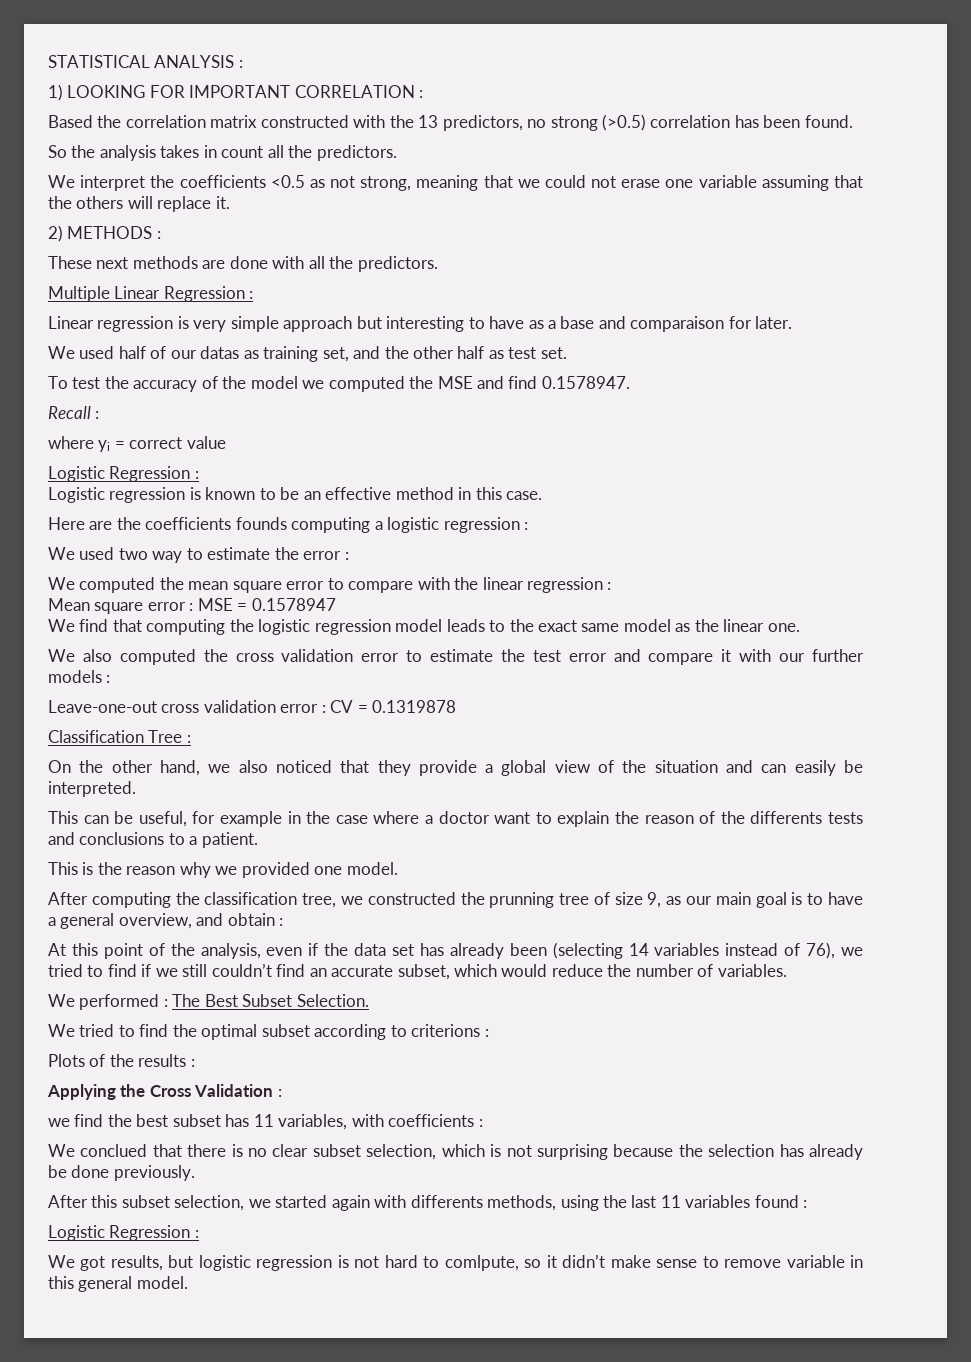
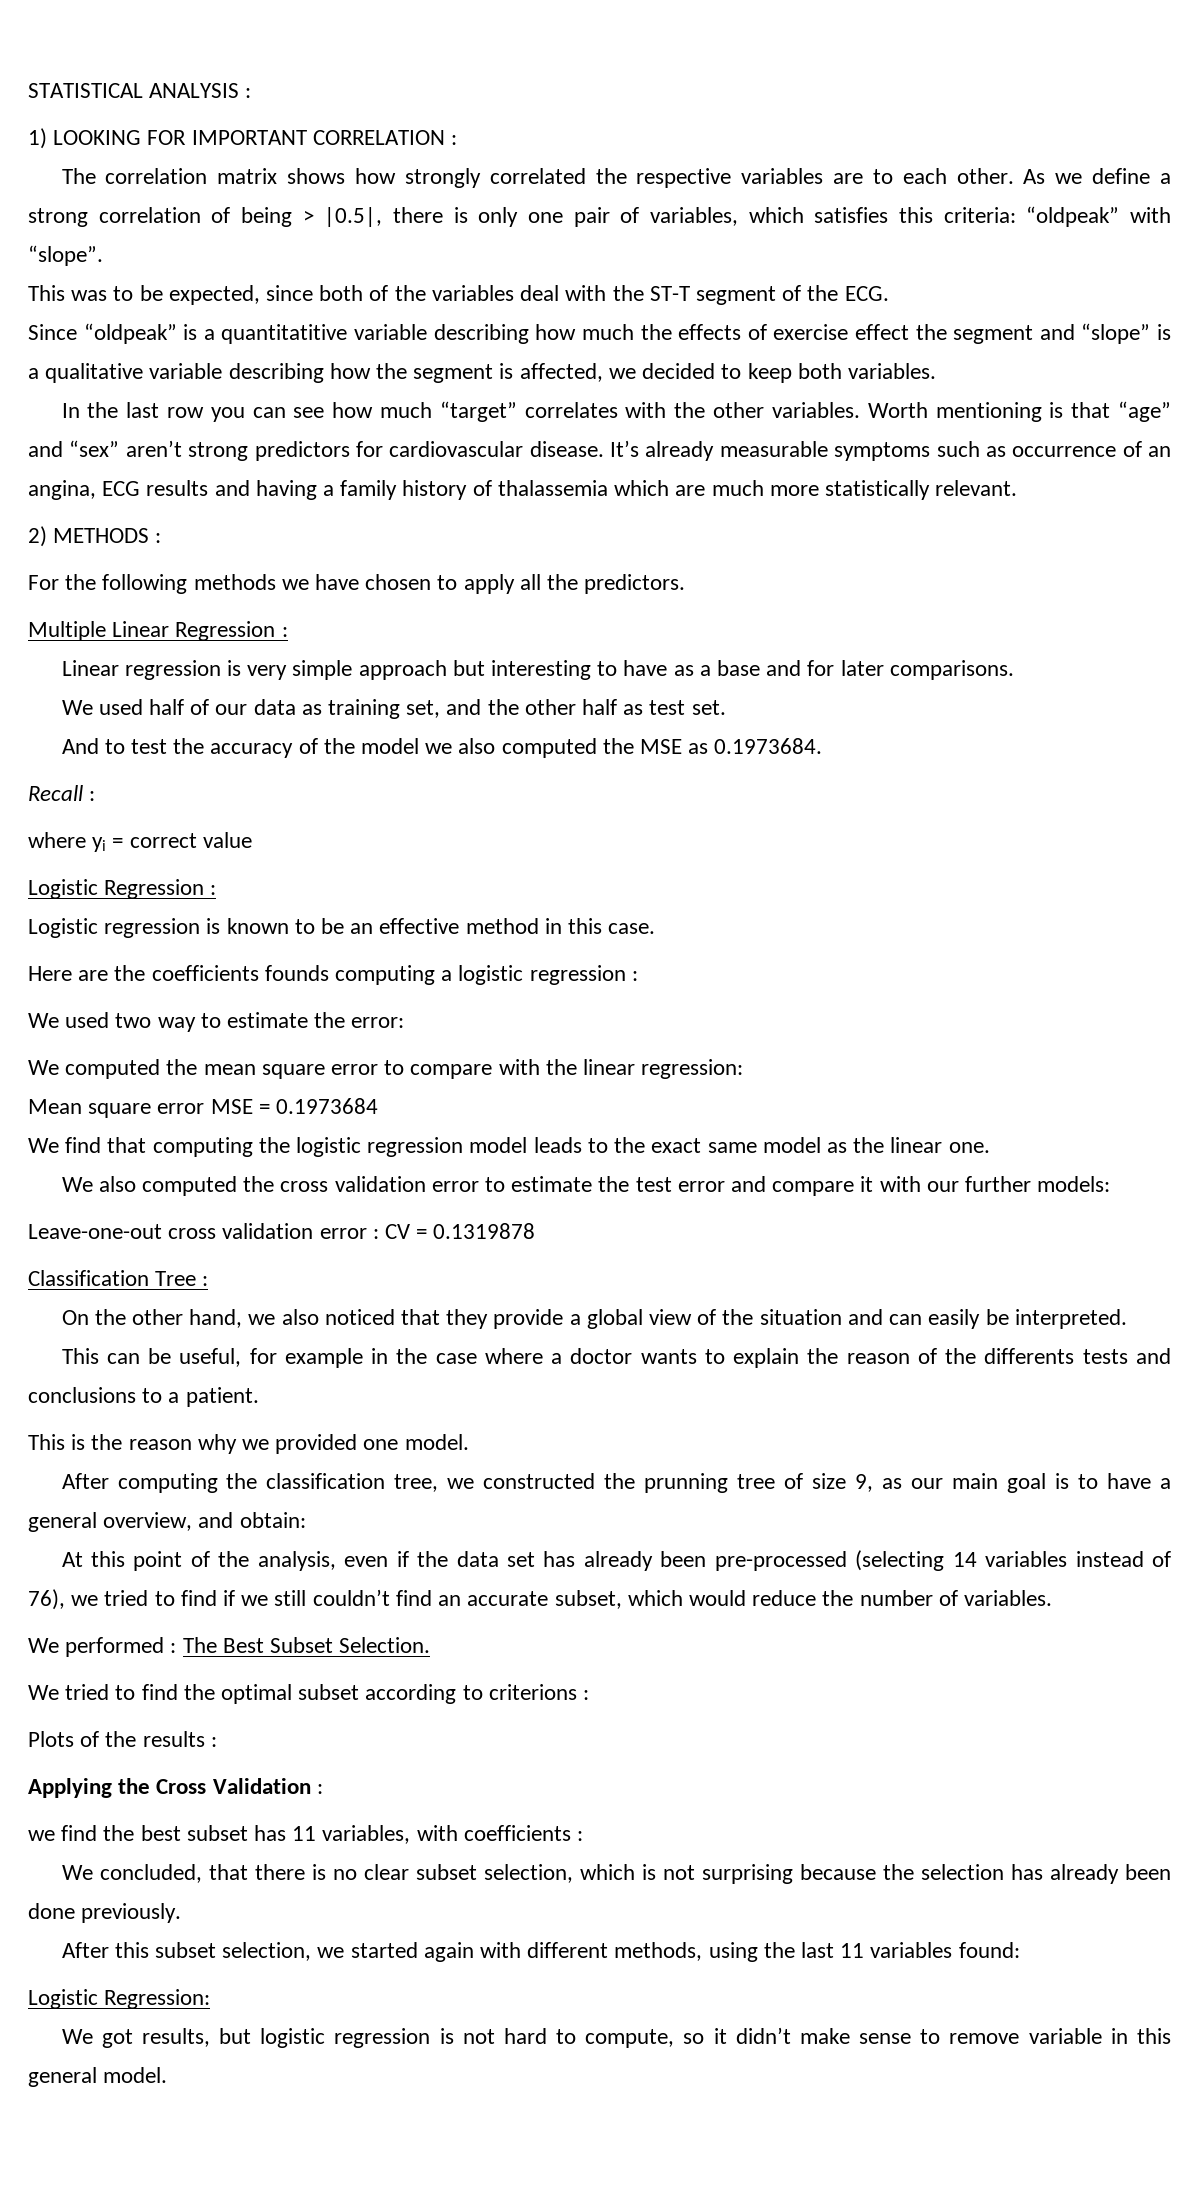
- Based the correlation matrix constructed with the 13 predictors, no strong (>0.5) correlation has been found.
- So the analysis takes in count all the predictors.
- We interpret the coefficients <0.5 as not strong, meaning that we could not erase one variable assuming that the others will replace it.
+ The correlation matrix shows how strongly correlated the respective variables are to each other. As we define a strong correlation of being > |0.5|, there is only one pair of variables, which satisfies this criteria: “oldpeak” with “slope”.
+ This was to be expected, since both of the variables deal with the ST-T segment of the ECG.
+ Since “oldpeak” is a quantitatitive variable describing how much the effects of exercise effect the segment and “slope” is a qualitative variable describing how the segment is affected, we decided to keep both variables.
+ In the last row you can see how much “target” correlates with the other variables. Worth mentioning is that “age” and “sex” aren’t strong predictors for cardiovascular disease. It’s already measurable symptoms such as occurrence of an angina, ECG results and having a family history of thalassemia which are much more statistically relevant.
  2) METHODS :
- These next methods are done with all the predictors.
+ For the following methods we have chosen to apply all the predictors.
- Linear regression is very simple approach but interesting to have as a base and comparaison for later.
+ Linear regression is very simple approach but interesting to have as a base and for later comparisons.
- We used half of our datas as training set, and the other half as test set.
+ We used half of our data as training set, and the other half as test set.
- To test the accuracy of the model we computed the MSE and find 0.1578947.
+ And to test the accuracy of the model we also computed the MSE as 0.1973684.
- We used two way to estimate the error :
+ We used two way to estimate the error:
- We computed the mean square error to compare with the linear regression :
+ We computed the mean square error to compare with the linear regression:
- Mean square error : MSE = 0.1578947
+ Mean square error MSE = 0.1973684
- We also computed the cross validation error to estimate the test error and compare it with our further models :
+ We also computed the cross validation error to estimate the test error and compare it with our further models:
- This can be useful, for example in the case where a doctor want to explain the reason of the differents tests and conclusions to a patient.
+ This can be useful, for example in the case where a doctor wants to explain the reason of the differents tests and conclusions to a patient.
- After computing the classification tree, we constructed the prunning tree of size 9, as our main goal is to have a general overview, and obtain :
+ After computing the classification tree, we constructed the prunning tree of size 9, as our main goal is to have a general overview, and obtain:
- At this point of the analysis, even if the data set has already been (selecting 14 variables instead of 76), we tried to find if we still couldn’t find an accurate subset, which would reduce the number of variables.
+ At this point of the analysis, even if the data set has already been pre-processed (selecting 14 variables instead of 76), we tried to find if we still couldn’t find an accurate subset, which would reduce the number of variables.
- We conclued that there is no clear subset selection, which is not surprising because the selection has already be done previously.
+ We concluded, that there is no clear subset selection, which is not surprising because the selection has already been done previously.
- After this subset selection, we started again with differents methods, using the last 11 variables found :
- Logistic Regression :
+ After this subset selection, we started again with different methods, using the last 11 variables found:
+ Logistic Regression:
- We got results, but logistic regression is not hard to comlpute, so it didn’t make sense to remove variable in this general model.
+ We got results, but logistic regression is not hard to compute, so it didn’t make sense to remove variable in this general model.

